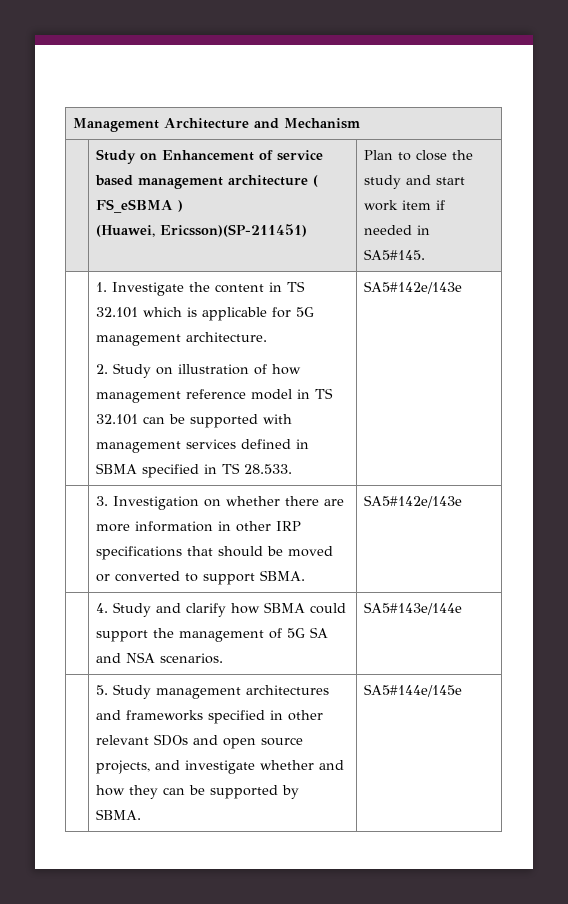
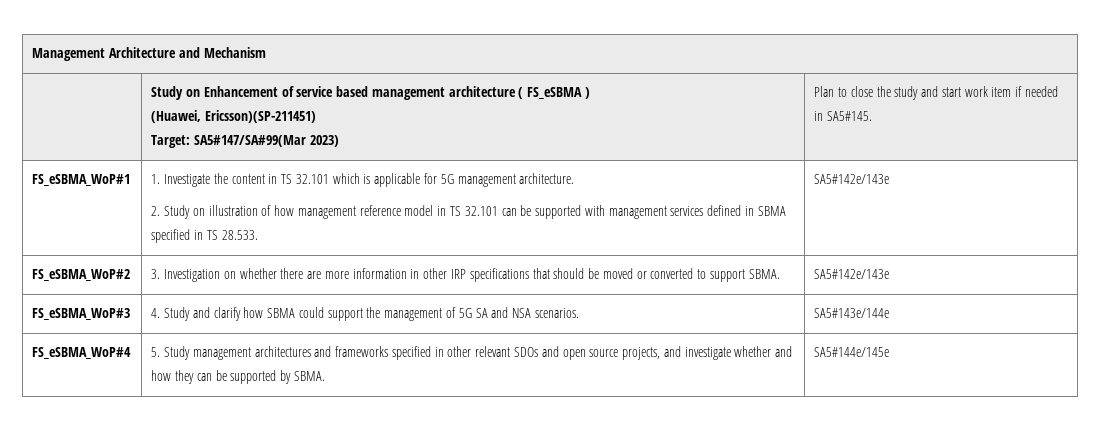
  | Study on Enhancement of service based management architecture ( FS_eSBMA )
- (Huawei, Ericsson)(SP-211451) | Plan to close the study and start work item if needed in SA5#145.
+ (Huawei, Ericsson)(SP-211451)
+ Target: SA5#147/SA#99(Mar 2023) | Plan to close the study and start work item if needed in SA5#145.
+ FS_eSBMA_WoP#1
- | 3. Investigation on whether there are more information in other IRP specifications that should be moved or converted to support SBMA. | SA5#142e/143e
+ FS_eSBMA_WoP#2 | 3. Investigation on whether there are more information in other IRP specifications that should be moved or converted to support SBMA. | SA5#142e/143e
- | 4. Study and clarify how SBMA could support the management of 5G SA and NSA scenarios. | SA5#143e/144e
+ FS_eSBMA_WoP#3 | 4. Study and clarify how SBMA could support the management of 5G SA and NSA scenarios. | SA5#143e/144e
- | 5. Study management architectures and frameworks specified in other relevant SDOs and open source projects, and investigate whether and how they can be supported by SBMA. | SA5#144e/145e
+ FS_eSBMA_WoP#4 | 5. Study management architectures and frameworks specified in other relevant SDOs and open source projects, and investigate whether and how they can be supported by SBMA. | SA5#144e/145e

